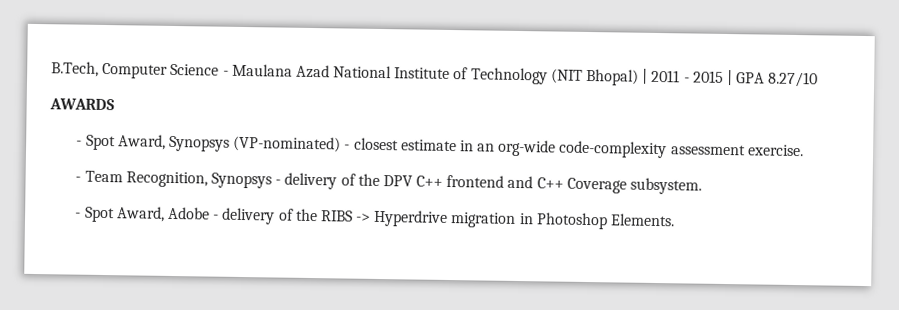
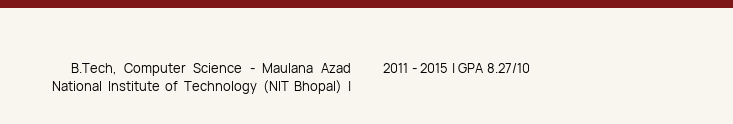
- AWARDS
- - Spot Award, Synopsys (VP-nominated) - closest estimate in an org-wide code-complexity assessment exercise.
- - Team Recognition, Synopsys - delivery of the DPV C++ frontend and C++ Coverage subsystem.
- - Spot Award, Adobe - delivery of the RIBS -> Hyperdrive migration in Photoshop Elements.

